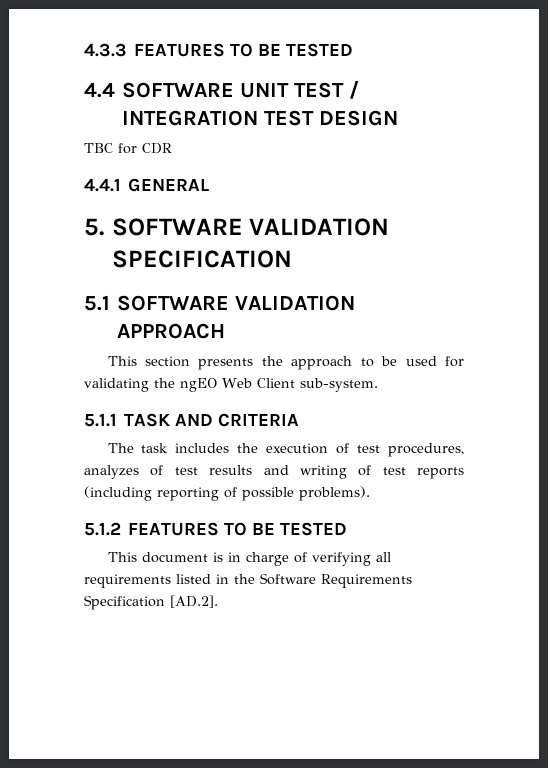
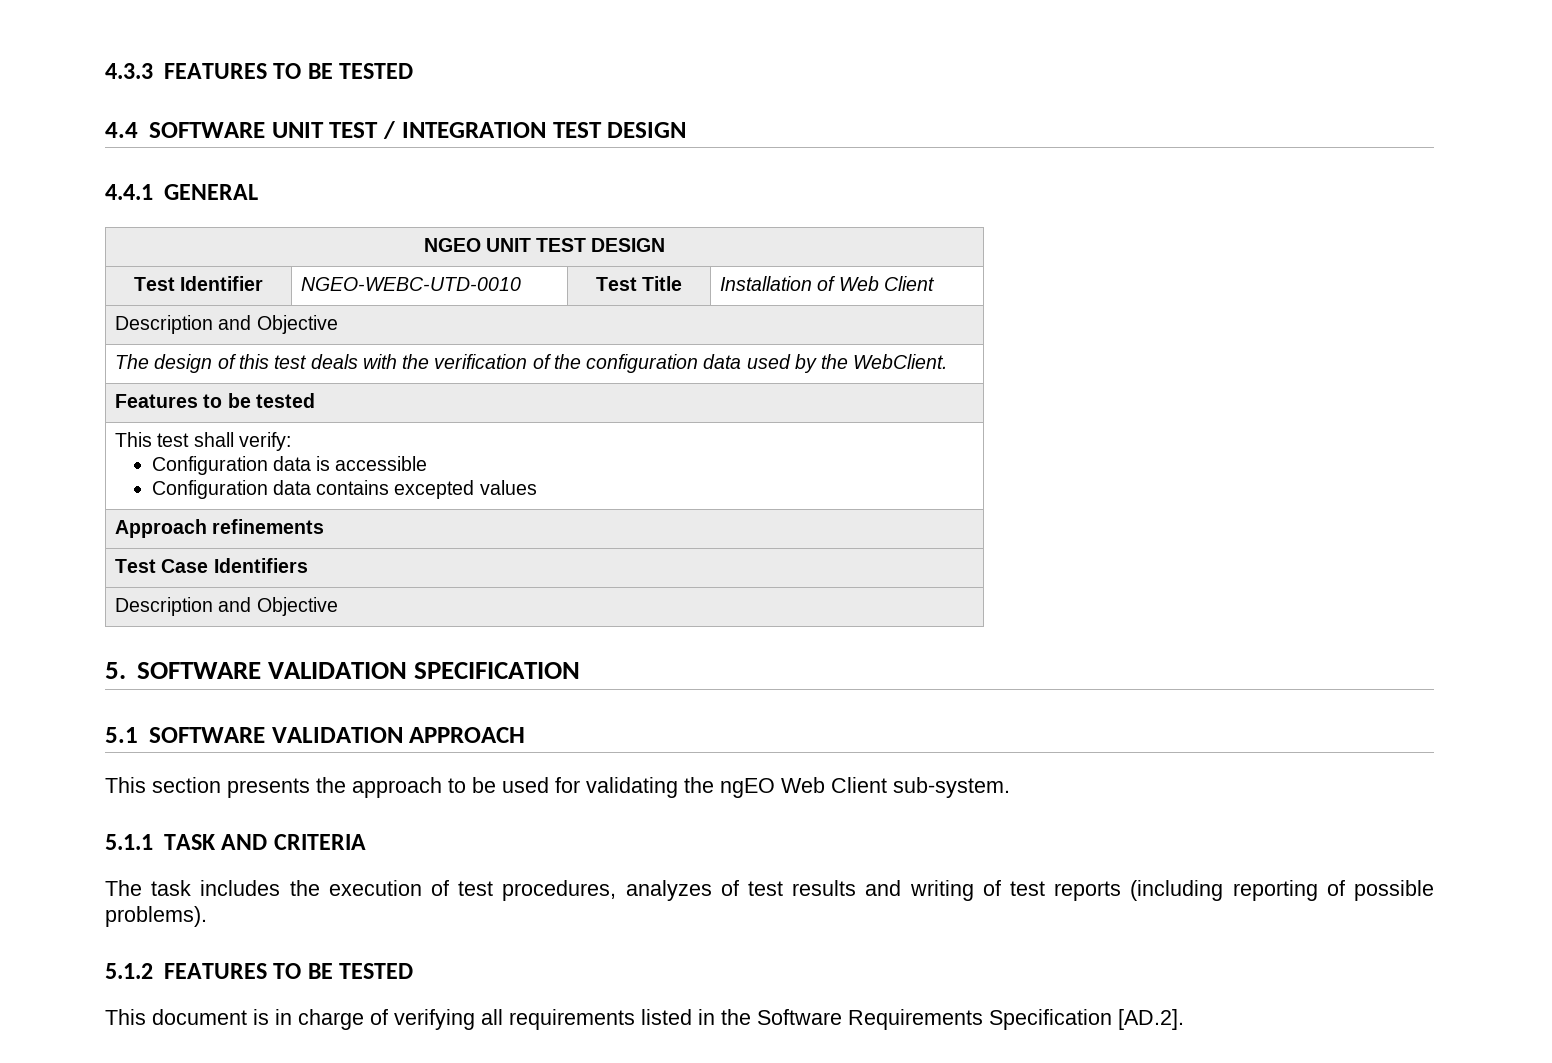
- TBC for CDR
+ NGEO UNIT TEST DESIGN
+ Test Identifier | NGEO-WEBC-UTD-0010 | Test Title | Installation of Web Client
+ Description and Objective
+ The design of this test deals with the verification of the configuration data used by the WebClient.
+ Features to be tested
+ This test shall verify:
+ Configuration data is accessible
+ Configuration data contains excepted values
+ Approach refinements
+ Test Case Identifiers
+ Description and Objective

